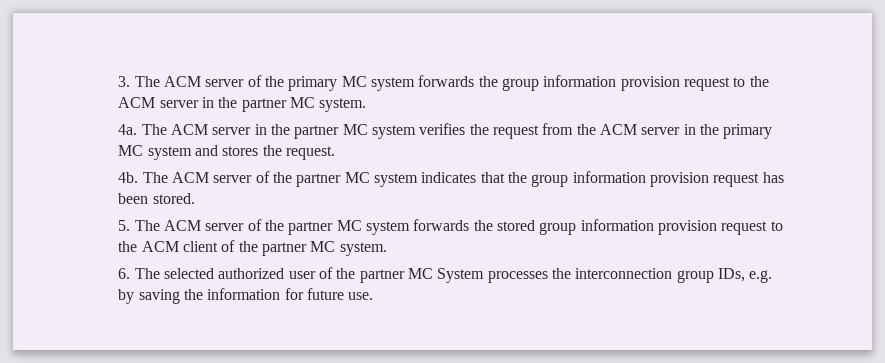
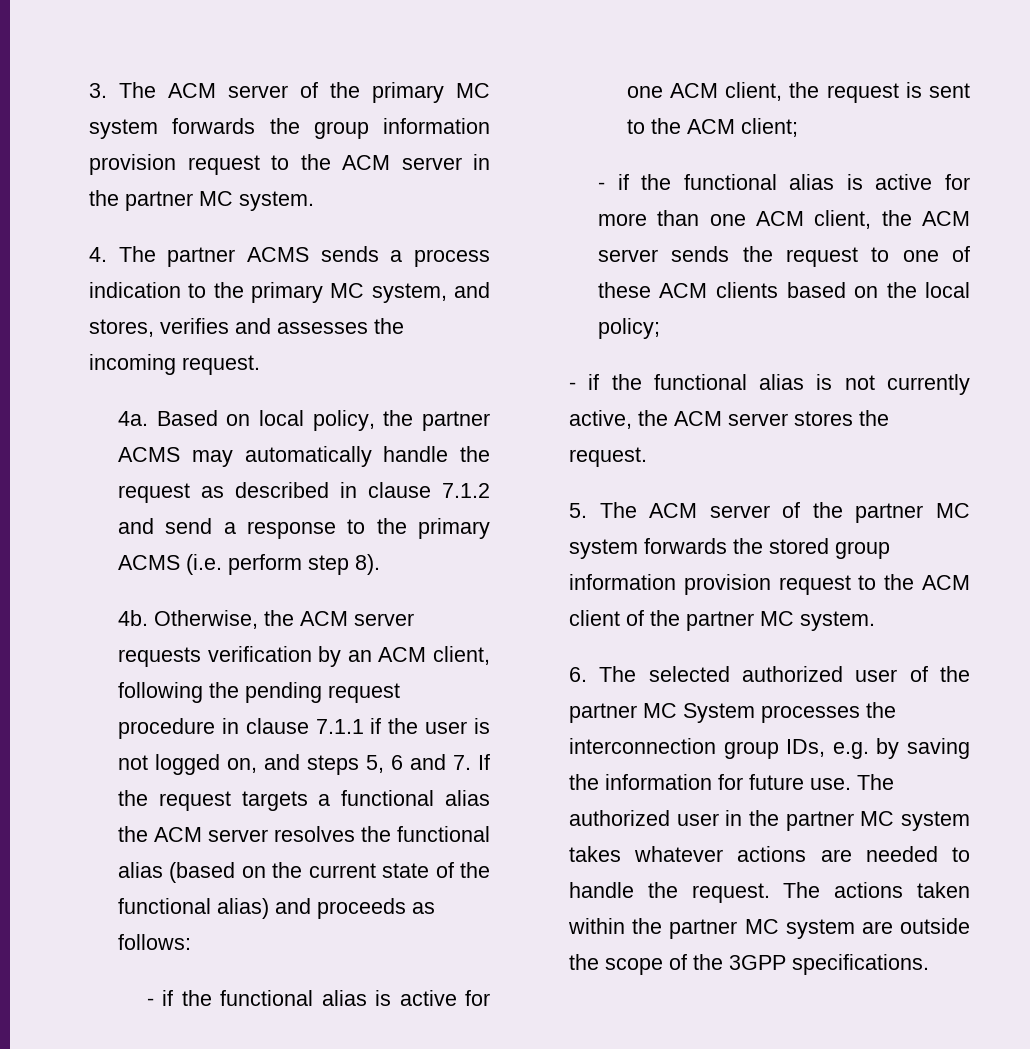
- 4a. The ACM server in the partner MC system verifies the request from the ACM server in the primary MC system and stores the request.
- 4b. The ACM server of the partner MC system indicates that the group information provision request has been stored.
+ 4. The partner ACMS sends a process indication to the primary MC system, and stores, verifies and assesses the incoming request.
+ 4a. Based on local policy, the partner ACMS may automatically handle the request as described in clause 7.1.2 and send a response to the primary ACMS (i.e. perform step 8).
+ 4b. Otherwise, the ACM server requests verification by an ACM client, following the pending request procedure in clause 7.1.1 if the user is not logged on, and steps 5, 6 and 7. If the request targets a functional alias the ACM server resolves the functional alias (based on the current state of the functional alias) and proceeds as follows:
+ - if the functional alias is active for one ACM client, the request is sent to the ACM client;
+ - if the functional alias is active for more than one ACM client, the ACM server sends the request to one of these ACM clients based on the local policy;
+ - if the functional alias is not currently active, the ACM server stores the request.
+ The authorized user in the partner MC system takes whatever actions are needed to handle the request. The actions taken within the partner MC system are outside the scope of the 3GPP specifications.

